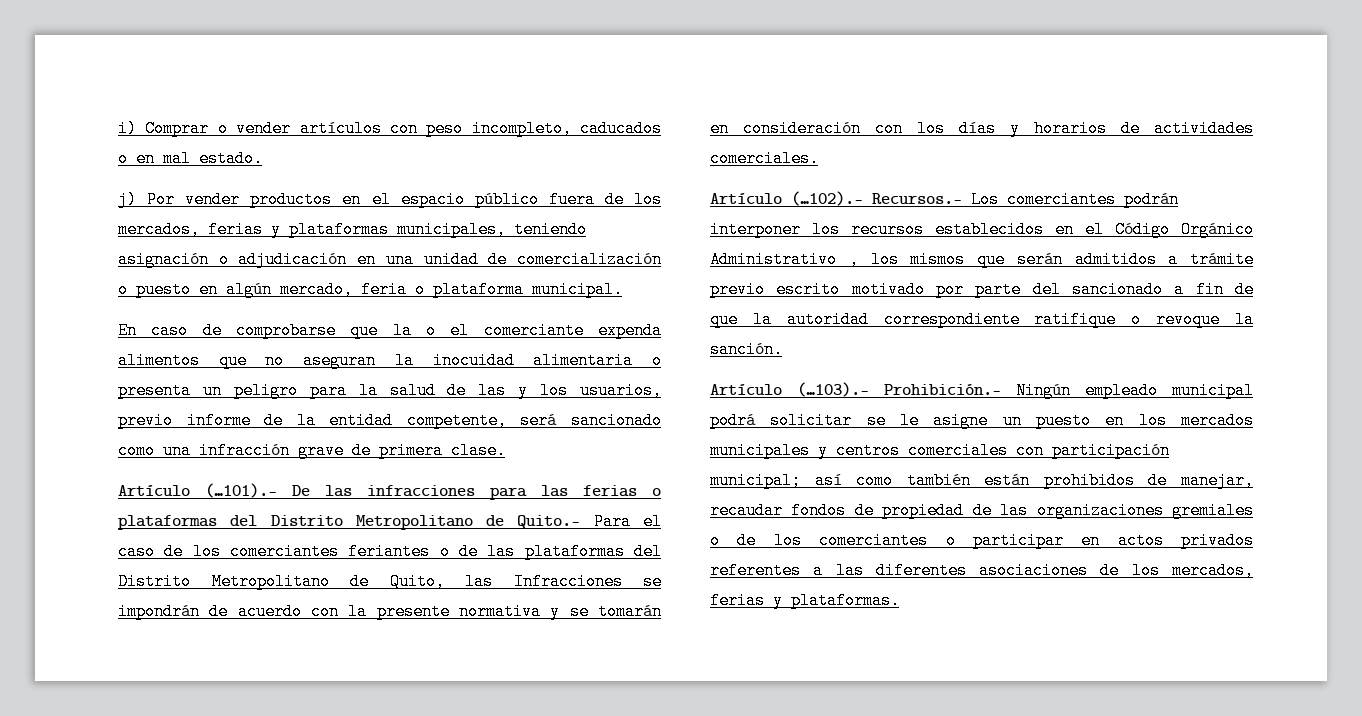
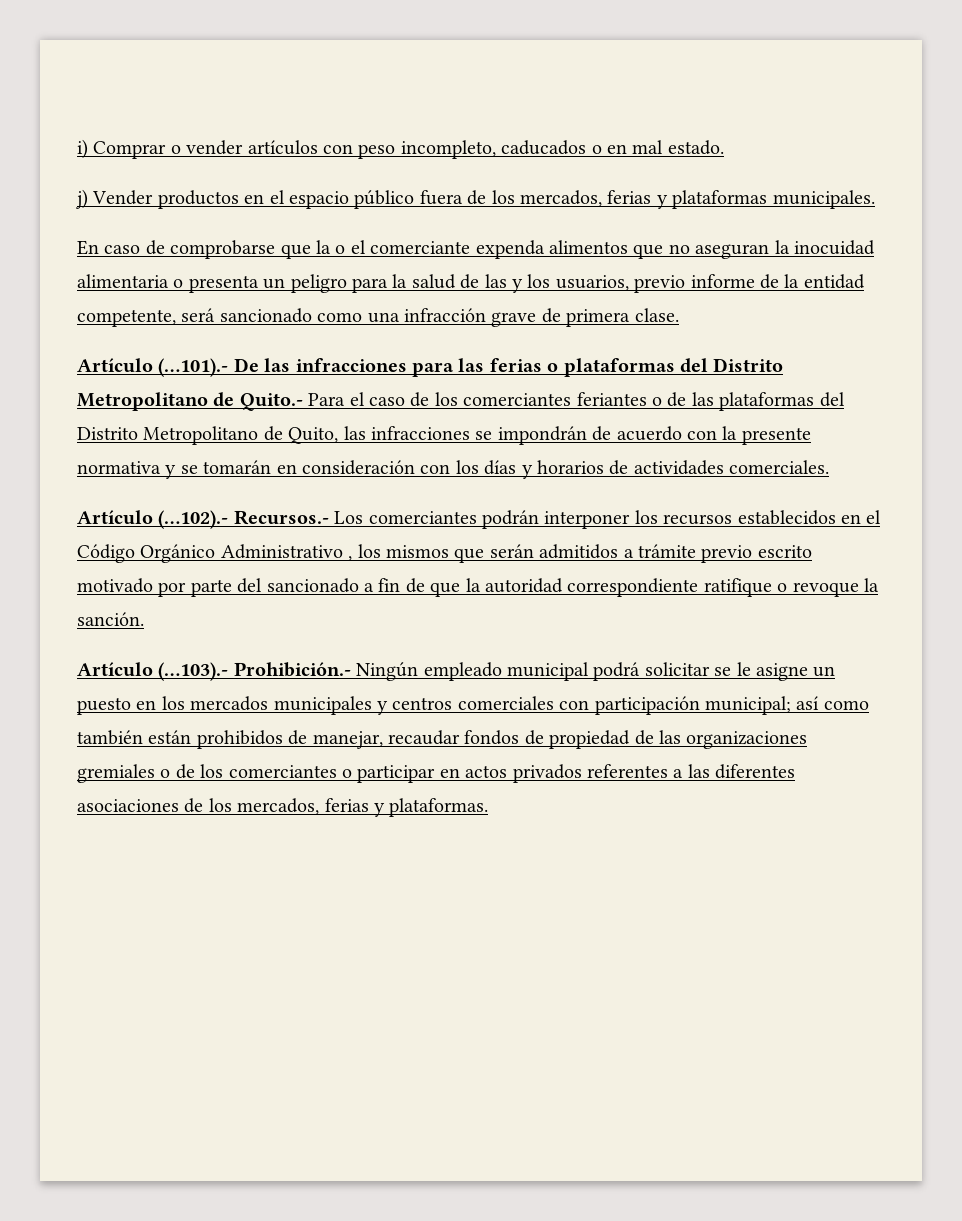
- j) Por vender productos en el espacio público fuera de los mercados, ferias y plataformas municipales, teniendo asignación o adjudicación en una unidad de comercialización o puesto en algún mercado, feria o plataforma municipal.
+ j) Vender productos en el espacio público fuera de los mercados, ferias y plataformas municipales.
- Artículo (…101).- De las infracciones para las ferias o plataformas del Distrito Metropolitano de Quito.- Para el caso de los comerciantes feriantes o de las plataformas del Distrito Metropolitano de Quito, las Infracciones se impondrán de acuerdo con la presente normativa y se tomarán en consideración con los días y horarios de actividades comerciales.
+ Artículo (…101).- De las infracciones para las ferias o plataformas del Distrito Metropolitano de Quito.- Para el caso de los comerciantes feriantes o de las plataformas del Distrito Metropolitano de Quito, las infracciones se impondrán de acuerdo con la presente normativa y se tomarán en consideración con los días y horarios de actividades comerciales.

